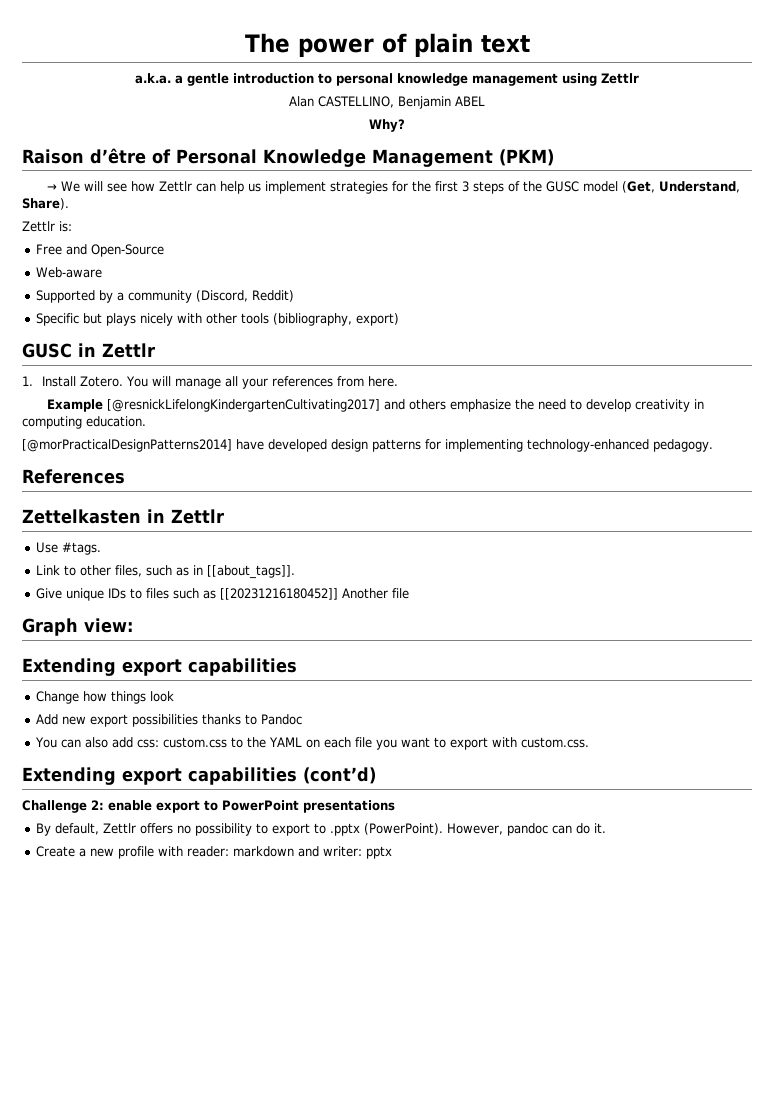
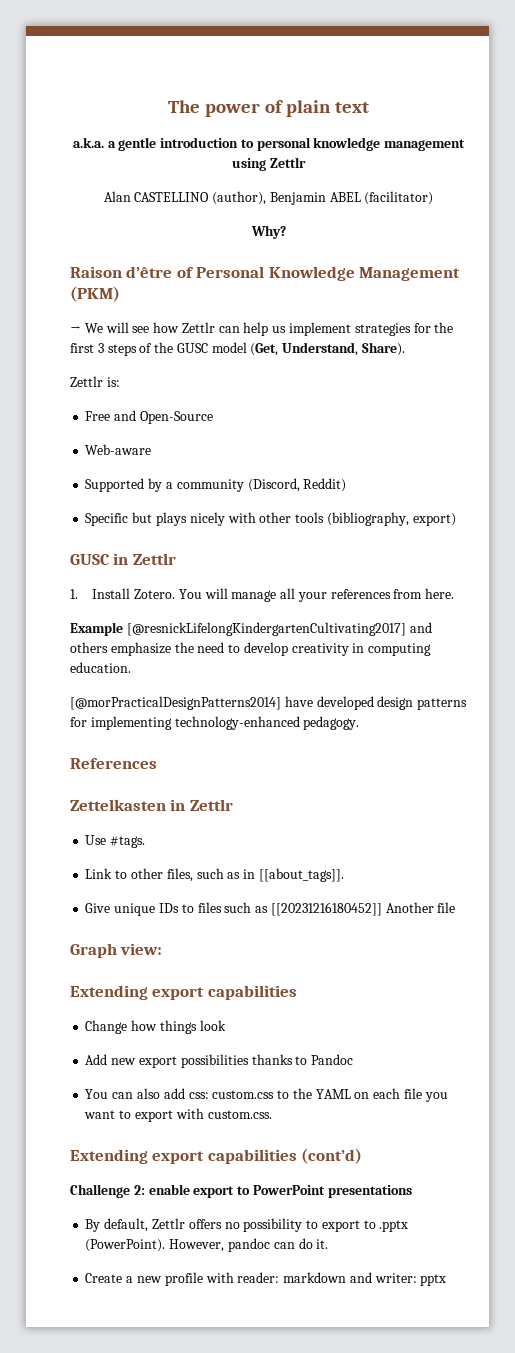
- Alan CASTELLINO, Benjamin ABEL
+ Alan CASTELLINO (author), Benjamin ABEL (facilitator)

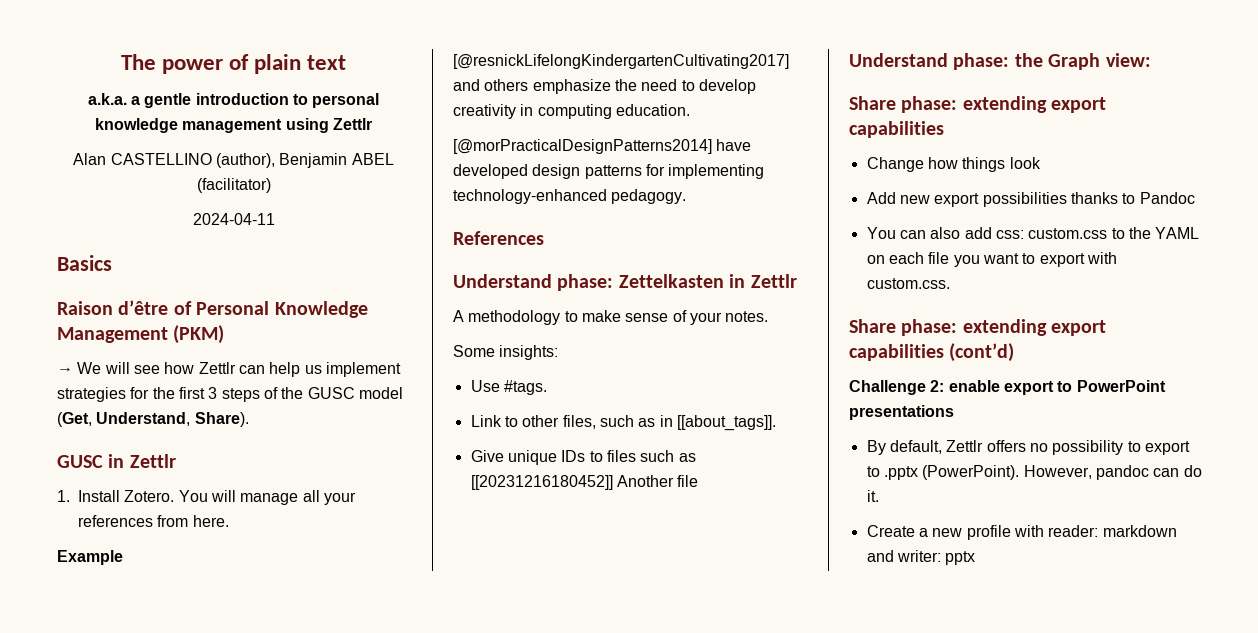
- Why?
+ 2024-04-11
+ Basics
- Zettlr is:
- Free and Open-Source
- Web-aware
- Supported by a community (Discord, Reddit)
- Specific but plays nicely with other tools (bibliography, export)
- Zettelkasten in Zettlr
+ Understand phase: Zettelkasten in Zettlr
+ A methodology to make sense of your notes.
+ Some insights:
- Graph view:
- Extending export capabilities
+ Understand phase: the Graph view:
+ Share phase: extending export capabilities
- Extending export capabilities (cont’d)
+ Share phase: extending export capabilities (cont’d)

